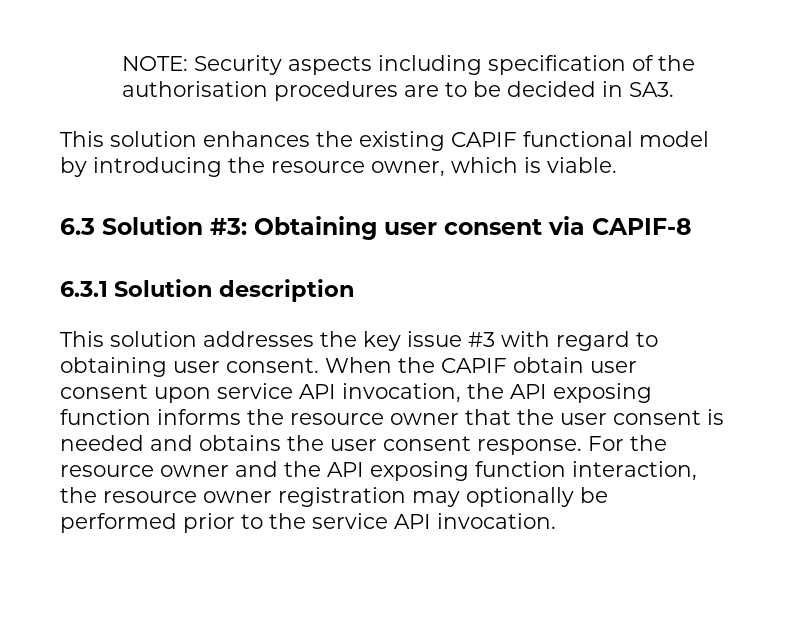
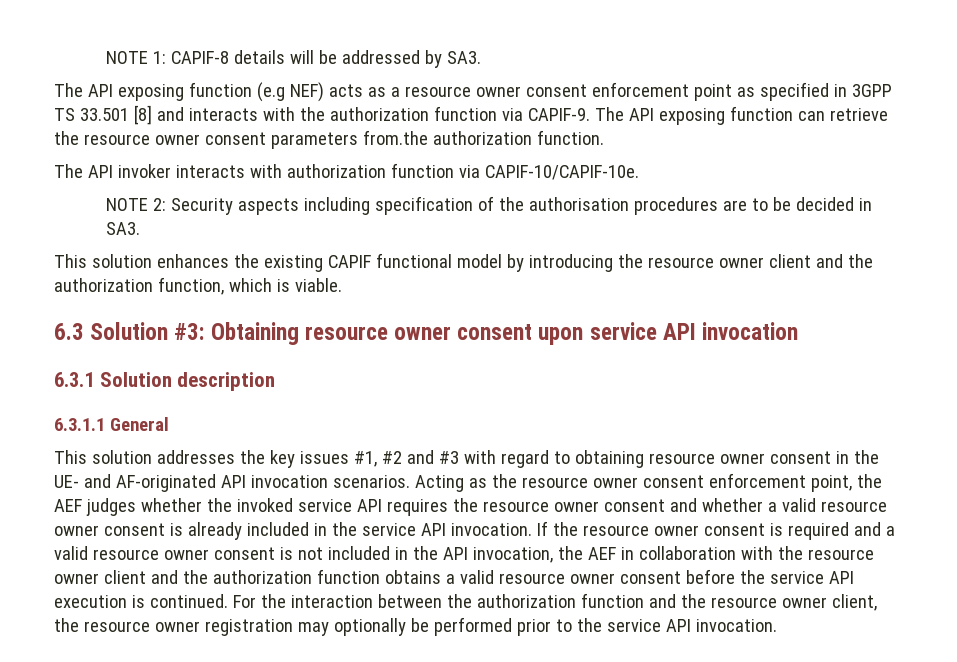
- NOTE: Security aspects including specification of the authorisation procedures are to be decided in SA3.
+ NOTE 1: CAPIF-8 details will be addressed by SA3.
+ The API exposing function (e.g NEF) acts as a resource owner consent enforcement point as specified in 3GPP TS 33.501 [8] and interacts with the authorization function via CAPIF-9. The API exposing function can retrieve the resource owner consent parameters from.the authorization function.
+ The API invoker interacts with authorization function via CAPIF-10/CAPIF-10e.
+ NOTE 2: Security aspects including specification of the authorisation procedures are to be decided in SA3.
- This solution enhances the existing CAPIF functional model by introducing the resource owner, which is viable.
+ This solution enhances the existing CAPIF functional model by introducing the resource owner client and the authorization function, which is viable.
- 6.3 Solution #3: Obtaining user consent via CAPIF-8
+ 6.3 Solution #3: Obtaining resource owner consent upon service API invocation
+ 6.3.1.1 General
- This solution addresses the key issue #3 with regard to obtaining user consent. When the CAPIF obtain user consent upon service API invocation, the API exposing function informs the resource owner that the user consent is needed and obtains the user consent response. For the resource owner and the API exposing function interaction, the resource owner registration may optionally be performed prior to the service API invocation.
+ This solution addresses the key issues #1, #2 and #3 with regard to obtaining resource owner consent in the UE- and AF-originated API invocation scenarios. Acting as the resource owner consent enforcement point, the AEF judges whether the invoked service API requires the resource owner consent and whether a valid resource owner consent is already included in the service API invocation. If the resource owner consent is required and a valid resource owner consent is not included in the API invocation, the AEF in collaboration with the resource owner client and the authorization function obtains a valid resource owner consent before the service API execution is continued. For the interaction between the authorization function and the resource owner client, the resource owner registration may optionally be performed prior to the service API invocation.

